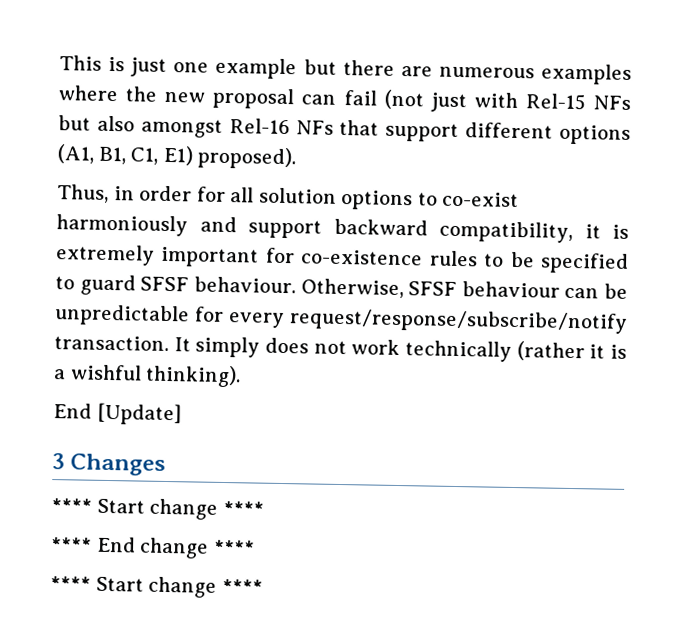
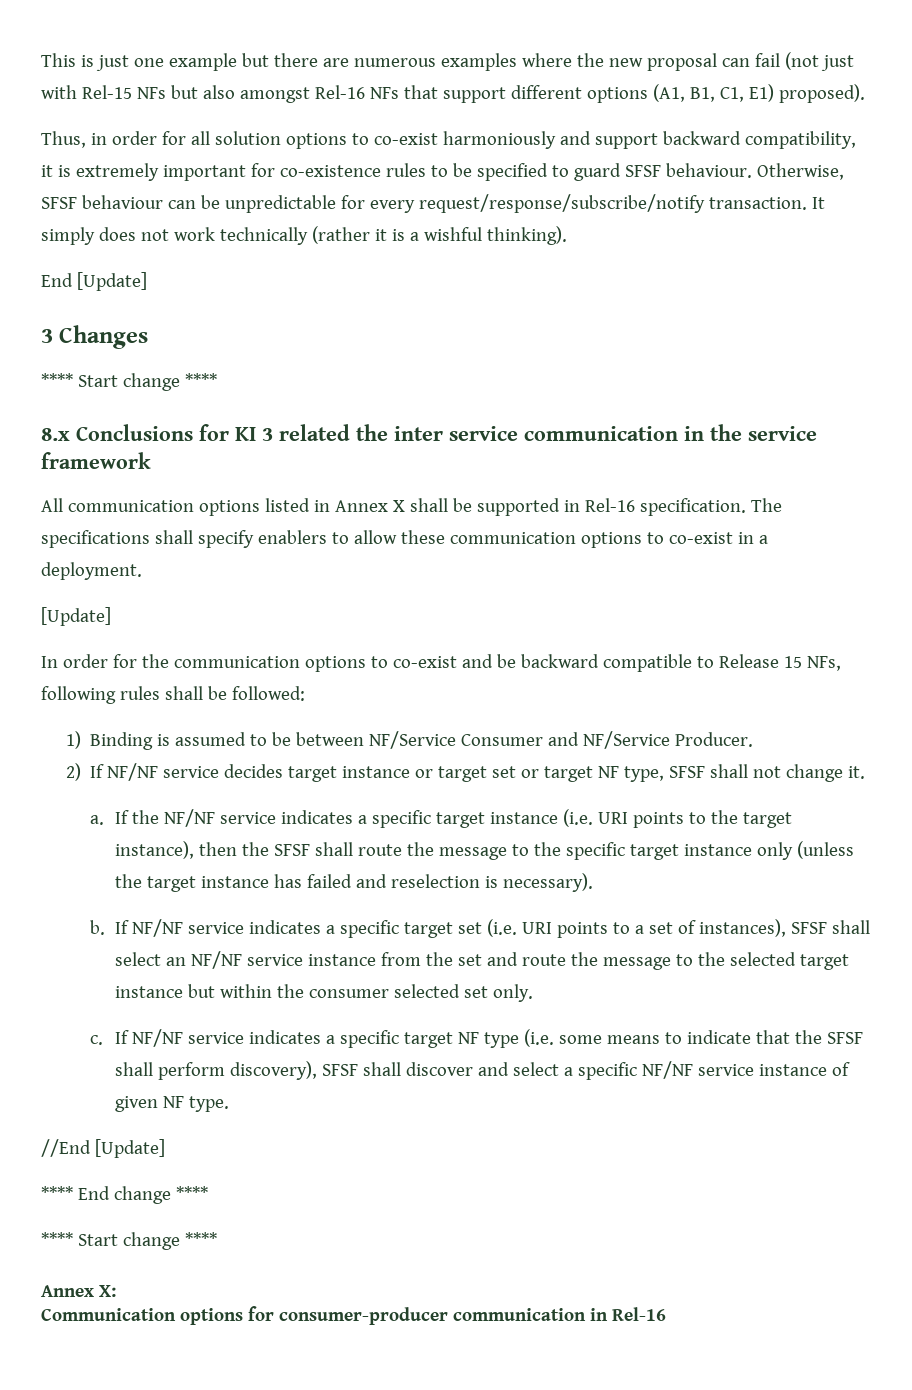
+ 8.x Conclusions for KI 3 related the inter service communication in the service framework
+ All communication options listed in Annex X shall be supported in Rel-16 specification. The specifications shall specify enablers to allow these communication options to co-exist in a deployment.
+ [Update]
+ In order for the communication options to co-exist and be backward compatible to Release 15 NFs, following rules shall be followed:
+ 1) Binding is assumed to be between NF/Service Consumer and NF/Service Producer.
+ 2) If NF/NF service decides target instance or target set or target NF type, SFSF shall not change it.
+ a. If the NF/NF service indicates a specific target instance (i.e. URI points to the target instance), then the SFSF shall route the message to the specific target instance only (unless the target instance has failed and reselection is necessary).
+ b. If NF/NF service indicates a specific target set (i.e. URI points to a set of instances), SFSF shall select an NF/NF service instance from the set and route the message to the selected target instance but within the consumer selected set only.
+ c. If NF/NF service indicates a specific target NF type (i.e. some means to indicate that the SFSF shall perform discovery), SFSF shall discover and select a specific NF/NF service instance of given NF type.
+ //End [Update]
+ Annex X:
+ Communication options for consumer-producer communication in Rel-16

